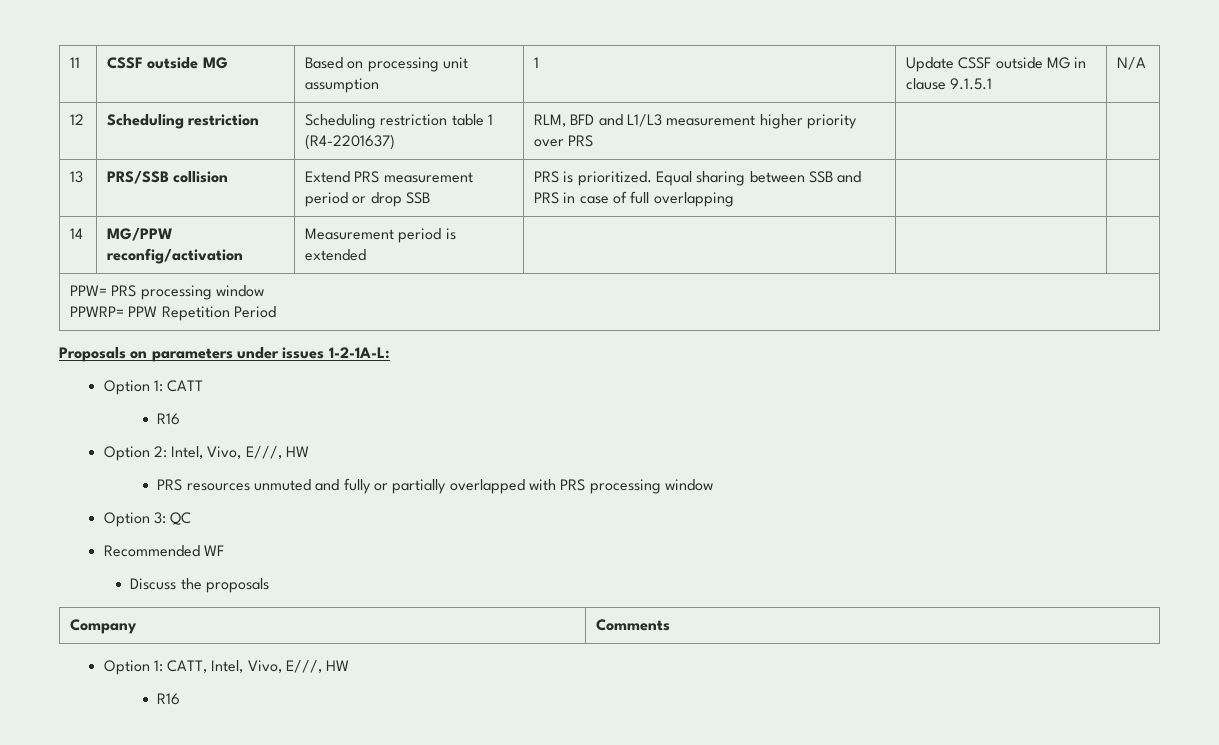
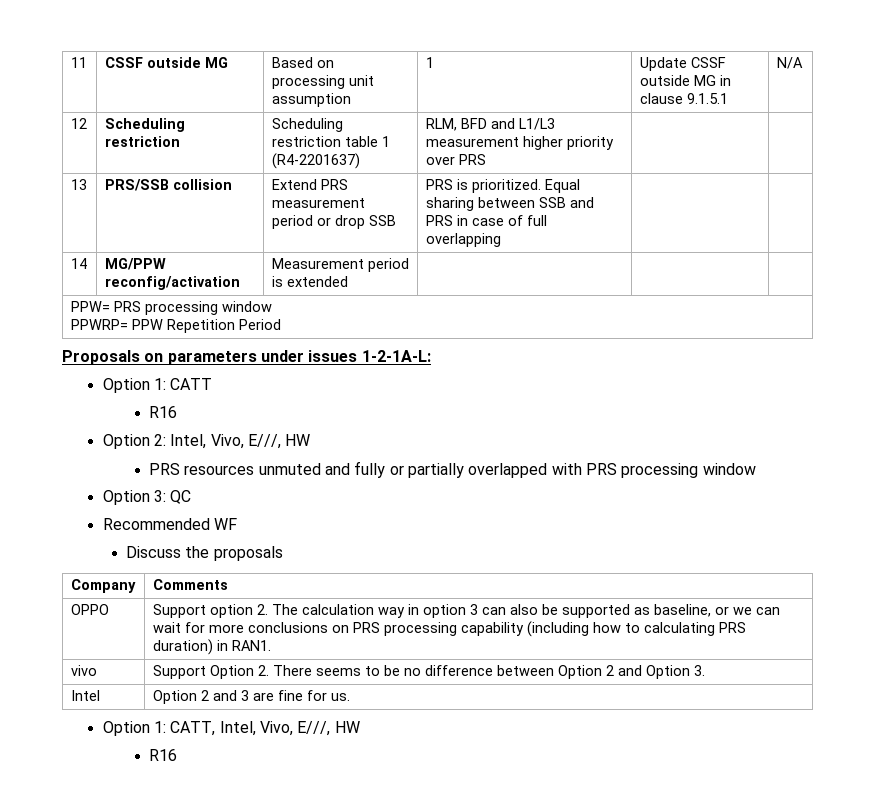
+ OPPO | Support option 2. The calculation way in option 3 can also be supported as baseline, or we can wait for more conclusions on PRS processing capability (including how to calculating PRS duration) in RAN1.
+ vivo | Support Option 2. There seems to be no difference between Option 2 and Option 3.
+ Intel | Option 2 and 3 are fine for us.

